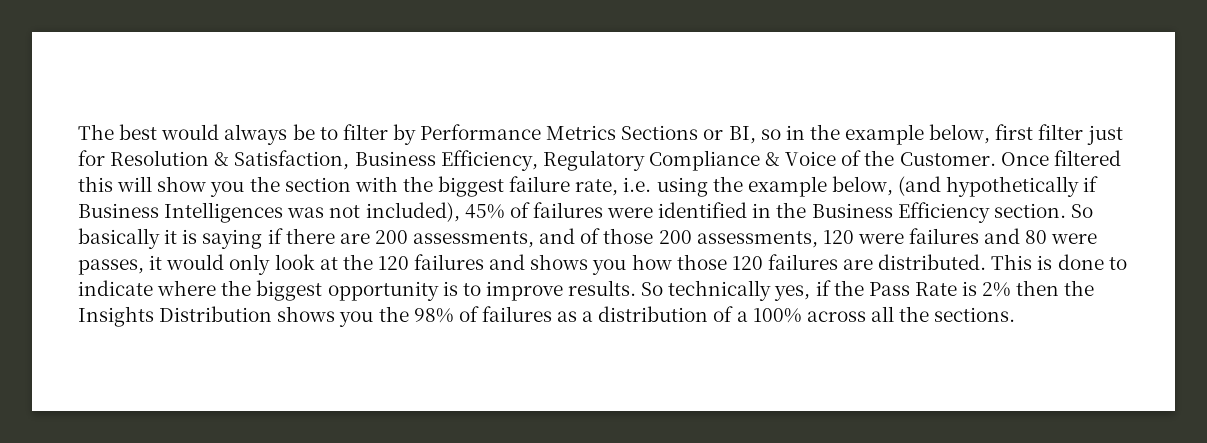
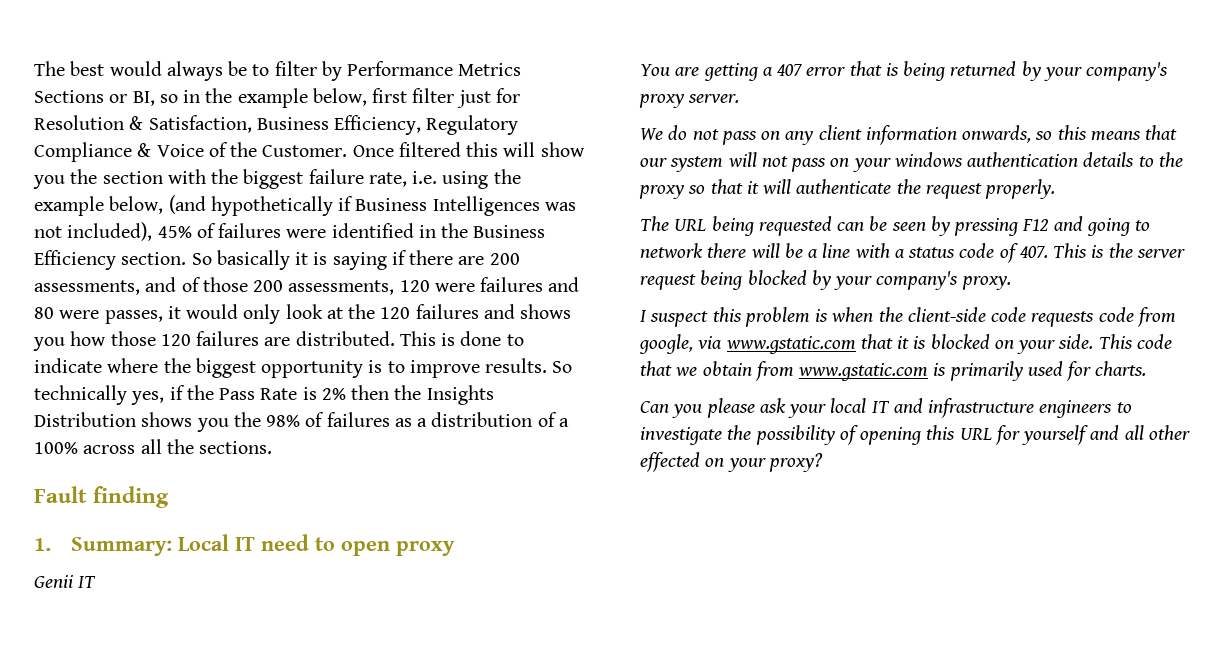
+ Fault finding
+ 1. Summary: Local IT need to open proxy
+ Genii IT
+ You are getting a 407 error that is being returned by your company's proxy server.
+ We do not pass on any client information onwards, so this means that our system will not pass on your windows authentication details to the proxy so that it will authenticate the request properly.
+ The URL being requested can be seen by pressing F12 and going to network there will be a line with a status code of 407. This is the server request being blocked by your company's proxy.
+ I suspect this problem is when the client-side code requests code from google, via www.gstatic.com that it is blocked on your side. This code that we obtain from www.gstatic.com is primarily used for charts.
+ Can you please ask your local IT and infrastructure engineers to investigate the possibility of opening this URL for yourself and all other effected on your proxy?

